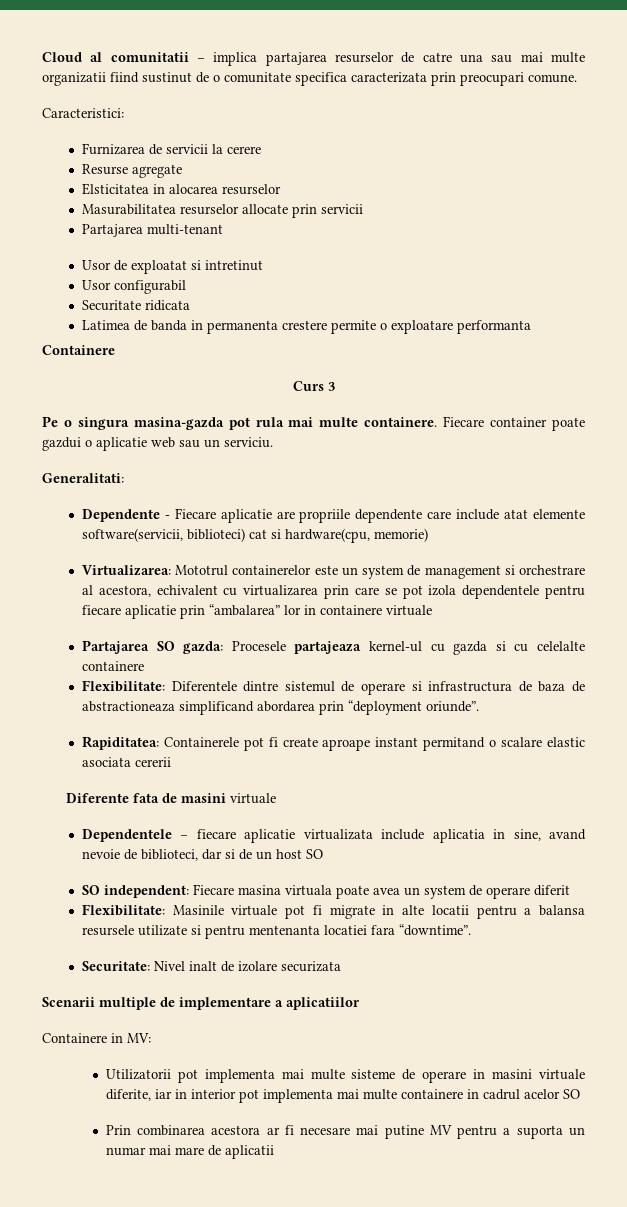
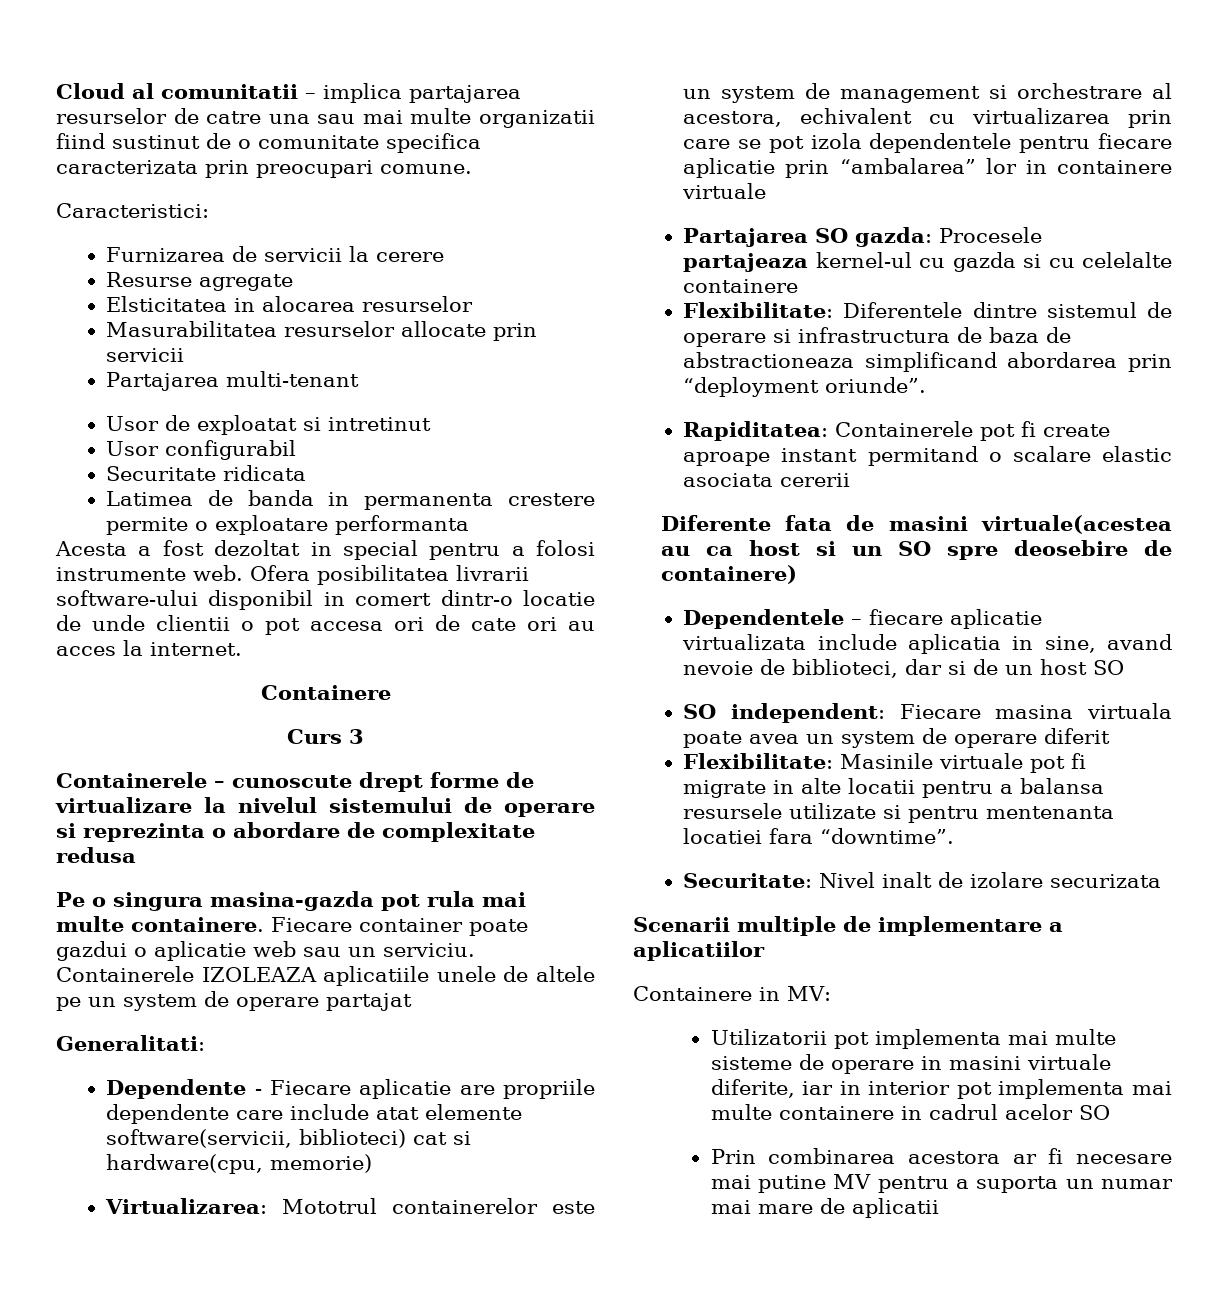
  Latimea de banda in permanenta crestere permite o exploatare performanta
+ Acesta a fost dezoltat in special pentru a folosi instrumente web. Ofera posibilitatea livrarii software-ului disponibil in comert dintr-o locatie de unde clientii o pot accesa ori de cate ori au acces la internet.
  Containere
  Curs 3
+ Containerele – cunoscute drept forme de virtualizare la nivelul sistemului de operare si reprezinta o abordare de complexitate redusa
+ Containerele IZOLEAZA aplicatiile unele de altele pe un system de operare partajat
- Diferente fata de masini virtuale
+ Diferente fata de masini virtuale(acestea au ca host si un SO spre deosebire de containere)

